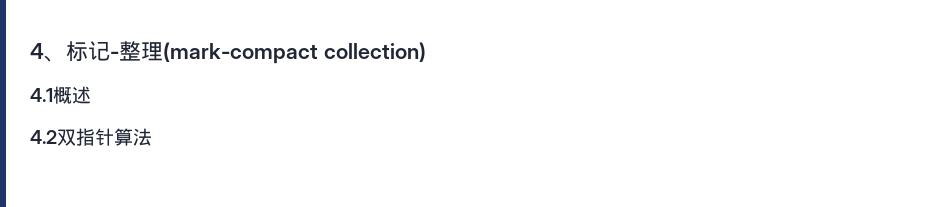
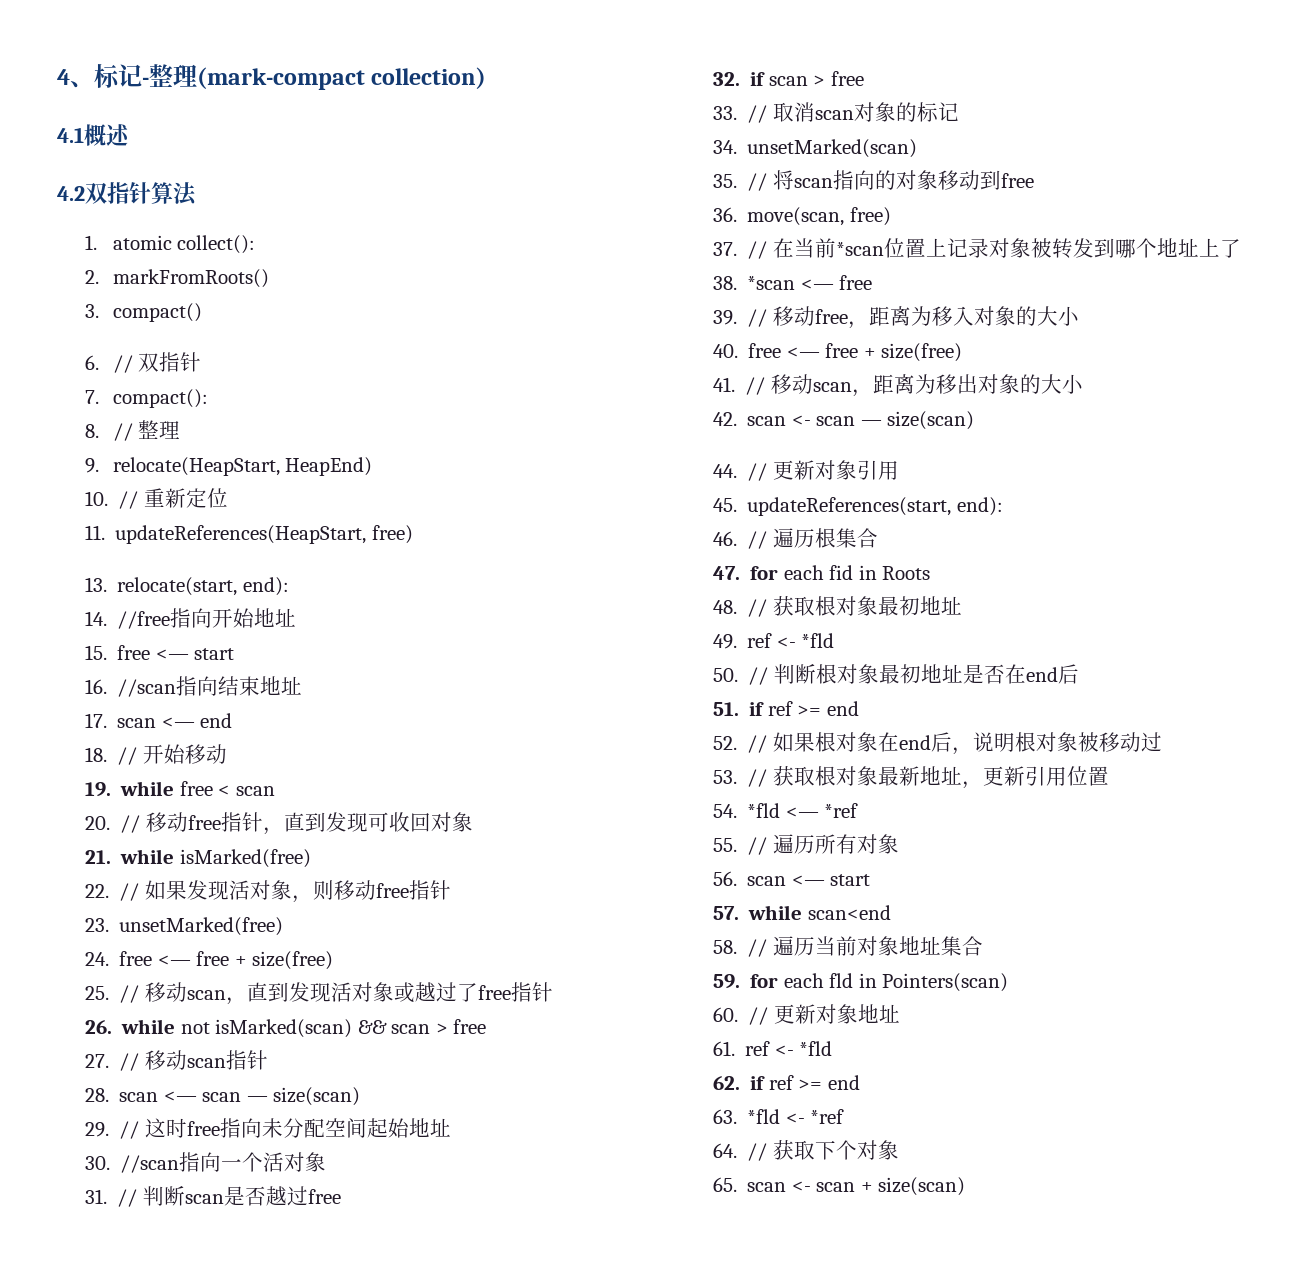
+ 1. atomic collect():
+ 2. markFromRoots()
+ 3. compact()
+ 6. // 双指针
+ 7. compact():
+ 8. // 整理
+ 9. relocate(HeapStart, HeapEnd)
+ 10. // 重新定位
+ 11. updateReferences(HeapStart, free)
+ 13. relocate(start, end):
+ 14. //free指向开始地址
+ 15. free <— start
+ 16. //scan指向结束地址
+ 17. scan <— end
+ 18. // 开始移动
+ 19. while free < scan
+ 20. // 移动free指针，直到发现可收回对象
+ 21. while isMarked(free)
+ 22. // 如果发现活对象，则移动free指针
+ 23. unsetMarked(free)
+ 24. free <— free + size(free)
+ 25. // 移动scan，直到发现活对象或越过了free指针
+ 26. while not isMarked(scan) && scan > free
+ 27. // 移动scan指针
+ 28. scan <— scan — size(scan)
+ 29. // 这时free指向未分配空间起始地址
+ 30. //scan指向一个活对象
+ 31. // 判断scan是否越过free
+ 32. if scan > free
+ 33. // 取消scan对象的标记
+ 34. unsetMarked(scan)
+ 35. // 将scan指向的对象移动到free
+ 36. move(scan, free)
+ 37. // 在当前*scan位置上记录对象被转发到哪个地址上了
+ 38. *scan <— free
+ 39. // 移动free，距离为移入对象的大小
+ 40. free <— free + size(free)
+ 41. // 移动scan，距离为移出对象的大小
+ 42. scan <- scan — size(scan)
+ 44. // 更新对象引用
+ 45. updateReferences(start, end):
+ 46. // 遍历根集合
+ 47. for each fid in Roots
+ 48. // 获取根对象最初地址
+ 49. ref <- *fld
+ 50. // 判断根对象最初地址是否在end后
+ 51. if ref >= end
+ 52. // 如果根对象在end后，说明根对象被移动过
+ 53. // 获取根对象最新地址，更新引用位置
+ 54. *fld <— *ref
+ 55. // 遍历所有对象
+ 56. scan <— start
+ 57. while scan<end
+ 58. // 遍历当前对象地址集合
+ 59. for each fld in Pointers(scan)
+ 60. // 更新对象地址
+ 61. ref <- *fld
+ 62. if ref >= end
+ 63. *fld <- *ref
+ 64. // 获取下个对象
+ 65. scan <- scan + size(scan)

